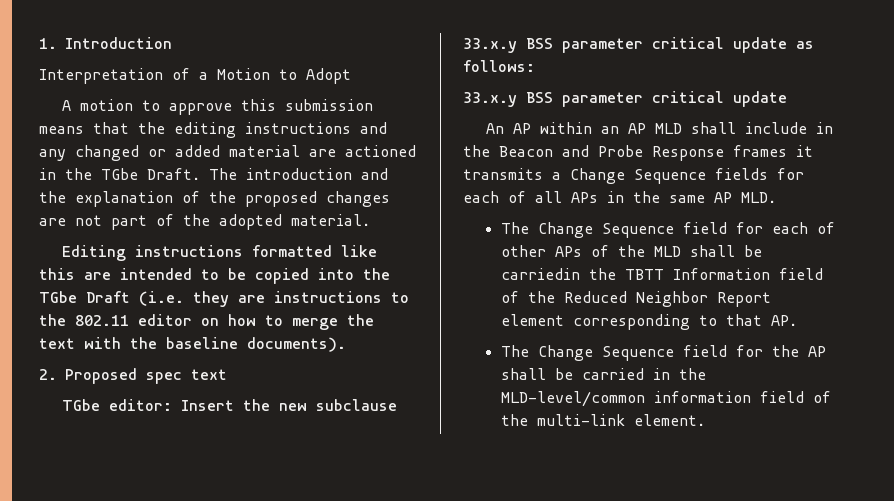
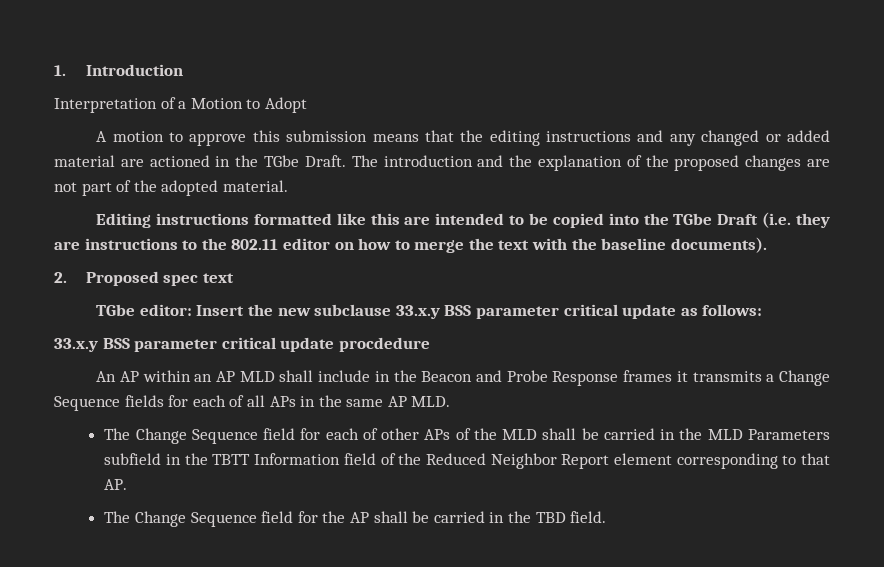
  TGbe editor: Insert the new subclause 33.x.y BSS parameter critical update as follows:
- 33.x.y BSS parameter critical update
+ 33.x.y BSS parameter critical update procdedure
- The Change Sequence field for each of other APs of the MLD shall be carriedin the TBTT Information field of the Reduced Neighbor Report element corresponding to that AP.
+ The Change Sequence field for each of other APs of the MLD shall be carried in the MLD Parameters subfield in the TBTT Information field of the Reduced Neighbor Report element corresponding to that AP.
- The Change Sequence field for the AP shall be carried in the MLD-level/common information field of the multi-link element.
+ The Change Sequence field for the AP shall be carried in the TBD field.

